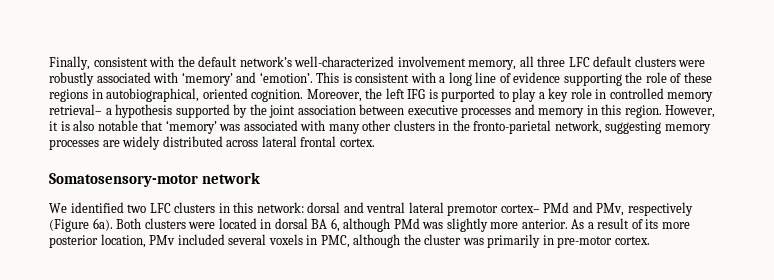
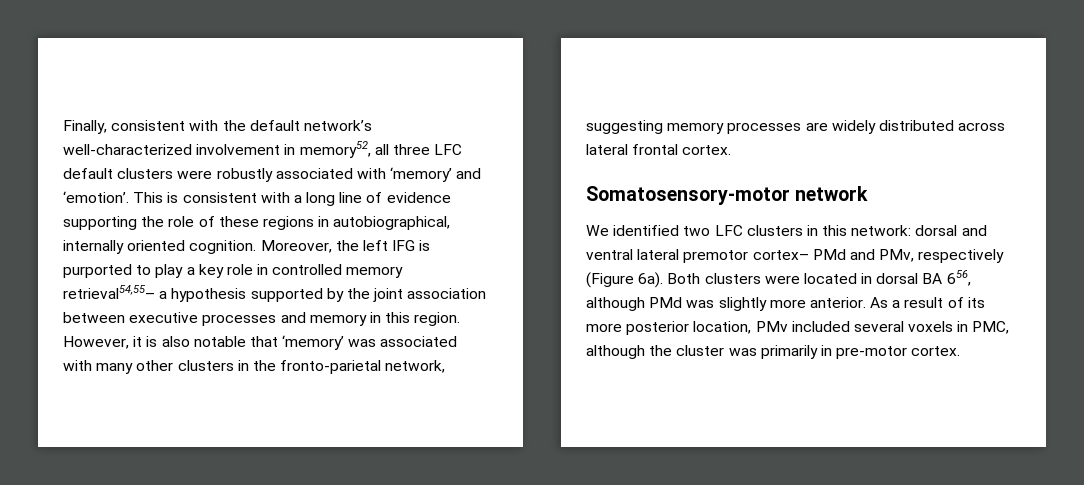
- Finally, consistent with the default network’s well-characterized involvement memory, all three LFC default clusters were robustly associated with ‘memory’ and ‘emotion’.
+ Finally, consistent with the default network’s well-characterized involvement in memory52, all three LFC default clusters were robustly associated with ‘memory’ and ‘emotion’.
- This is consistent with a long line of evidence supporting the role of these regions in autobiographical, oriented cognition.
+ This is consistent with a long line of evidence supporting the role of these regions in autobiographical, internally oriented cognition.
- Moreover, the left IFG is purported to play a key role in controlled memory retrieval– a hypothesis supported by the joint association between executive processes and memory in this region.
+ Moreover, the left IFG is purported to play a key role in controlled memory retrieval54,55– a hypothesis supported by the joint association between executive processes and memory in this region.
- Both clusters were located in dorsal BA 6, although PMd was slightly more anterior.
+ Both clusters were located in dorsal BA 656, although PMd was slightly more anterior.

